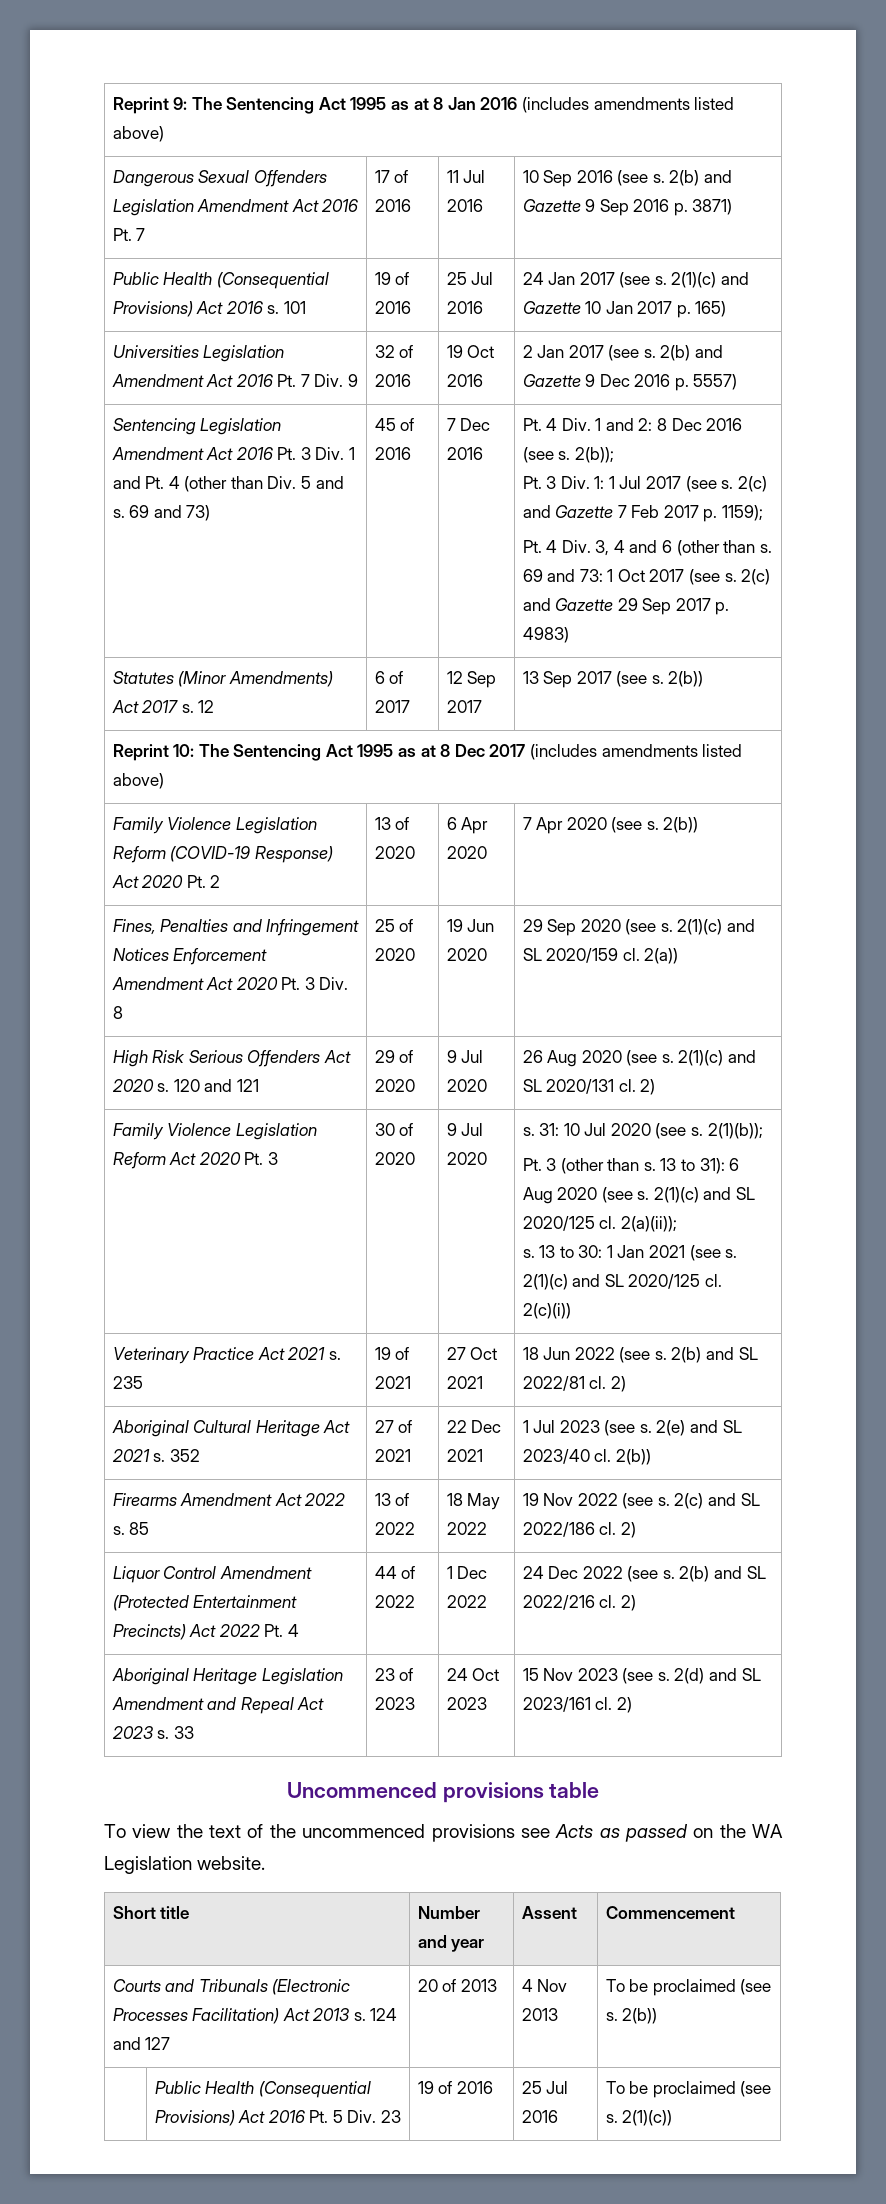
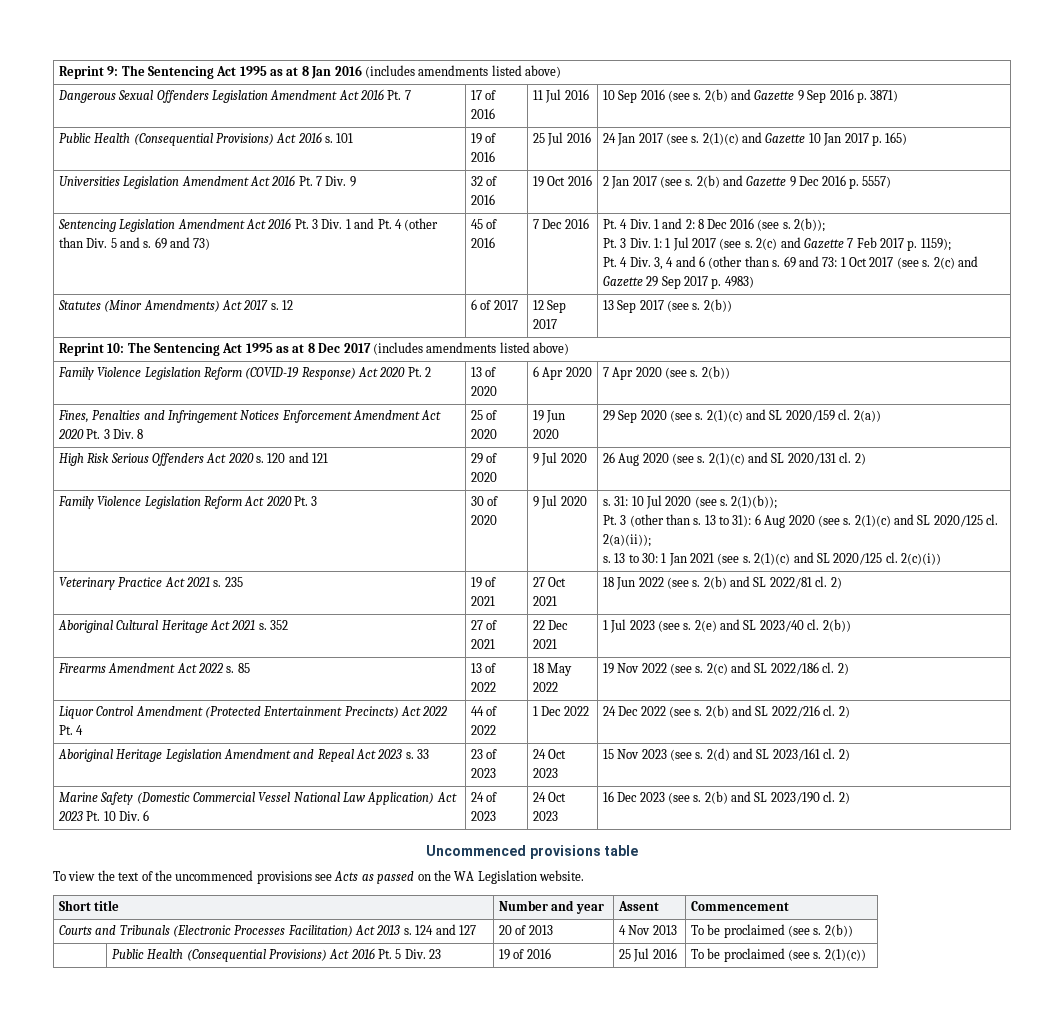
+ Marine Safety (Domestic Commercial Vessel National Law Application) Act 2023 Pt. 10 Div. 6 | 24 of 2023 | 24 Oct 2023 | 16 Dec 2023 (see s. 2(b) and SL 2023/190 cl. 2)

